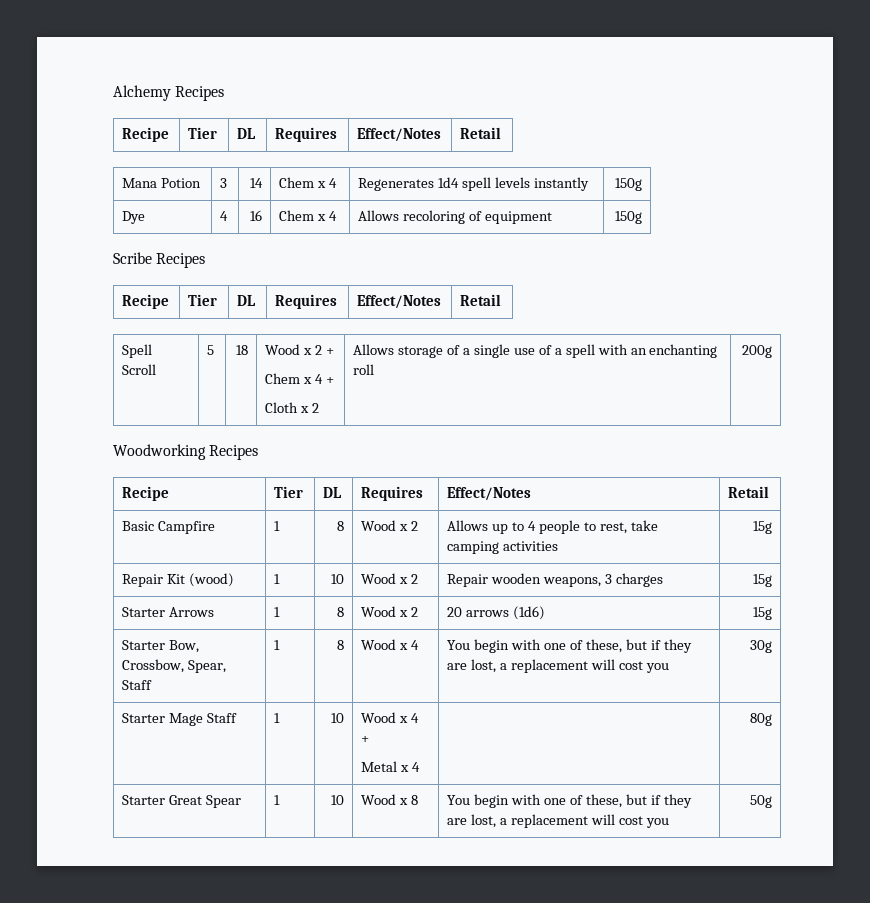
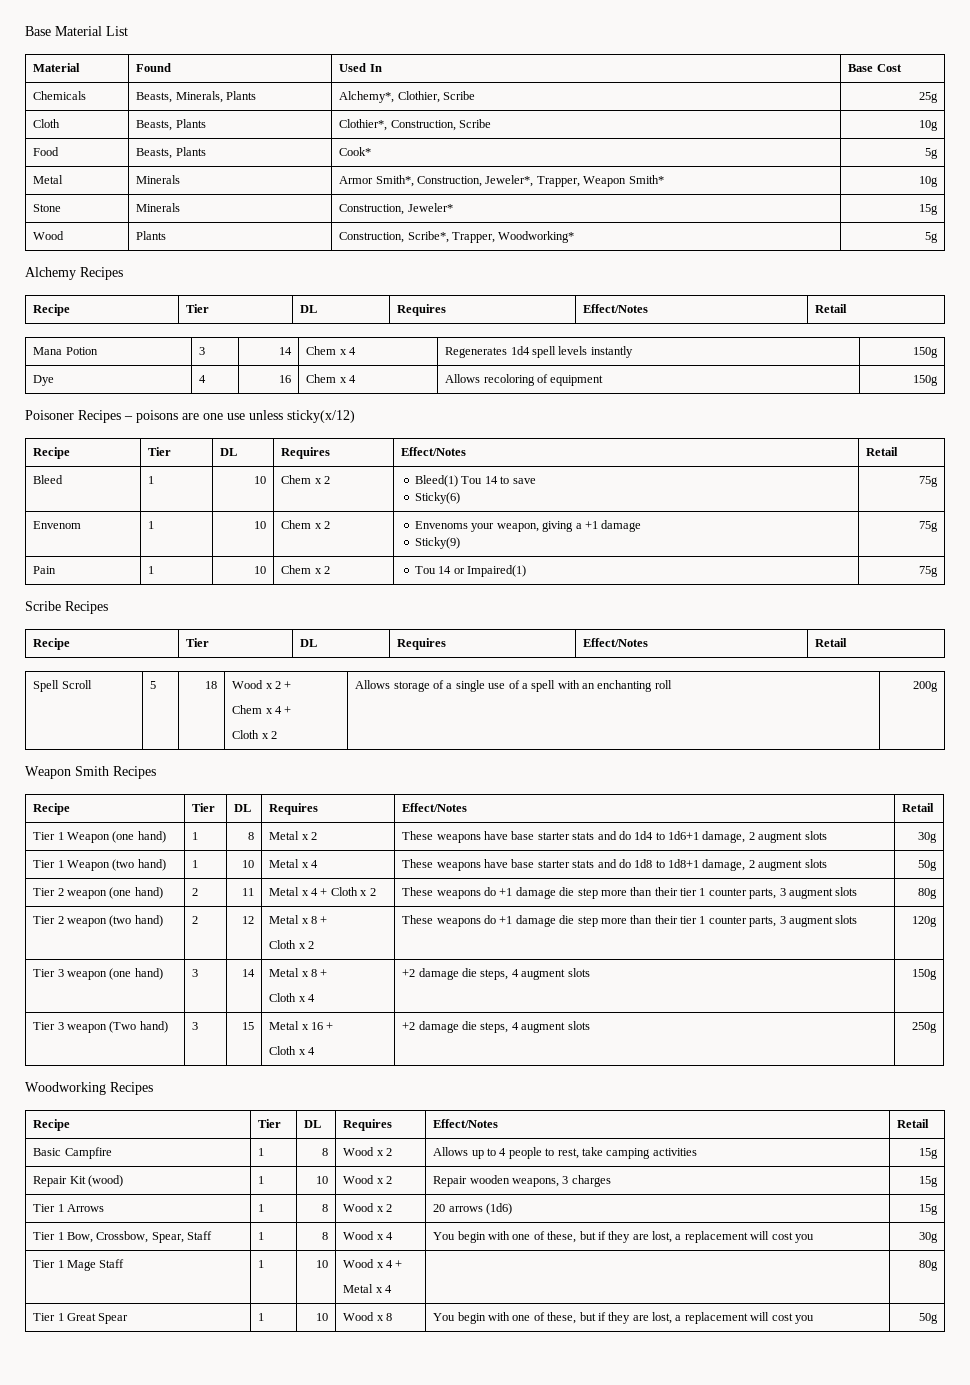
+ Base Material List
+ Material | Found | Used In | Base Cost
+ Chemicals | Beasts, Minerals, Plants | Alchemy*, Clothier, Scribe | 25g
+ Cloth | Beasts, Plants | Clothier*, Construction, Scribe | 10g
+ Food | Beasts, Plants | Cook* | 5g
+ Metal | Minerals | Armor Smith*, Construction, Jeweler*, Trapper, Weapon Smith* | 10g
+ Stone | Minerals | Construction, Jeweler* | 15g
+ Wood | Plants | Construction, Scribe*, Trapper, Woodworking* | 5g
+ Poisoner Recipes – poisons are one use unless sticky(x/12)
+ Recipe | Tier | DL | Requires | Effect/Notes | Retail
+ Bleed | 1 | 10 | Chem x 2 | Bleed(1) Tou 14 to save
+ Sticky(6) | 75g
+ Envenom | 1 | 10 | Chem x 2 | Envenoms your weapon, giving a +1 damage
+ Sticky(9) | 75g
+ Pain | 1 | 10 | Chem x 2 | Tou 14 or Impaired(1) | 75g
+ Weapon Smith Recipes
+ Recipe | Tier | DL | Requires | Effect/Notes | Retail
+ Tier 1 Weapon (one hand) | 1 | 8 | Metal x 2 | These weapons have base starter stats and do 1d4 to 1d6+1 damage, 2 augment slots | 30g
+ Tier 1 Weapon (two hand) | 1 | 10 | Metal x 4 | These weapons have base starter stats and do 1d8 to 1d8+1 damage, 2 augment slots | 50g
+ Tier 2 weapon (one hand) | 2 | 11 | Metal x 4 + Cloth x 2 | These weapons do +1 damage die step more than their tier 1 counter parts, 3 augment slots | 80g
+ Tier 2 weapon (two hand) | 2 | 12 | Metal x 8 +
+ Cloth x 2 | These weapons do +1 damage die step more than their tier 1 counter parts, 3 augment slots | 120g
+ Tier 3 weapon (one hand) | 3 | 14 | Metal x 8 +
+ Cloth x 4 | +2 damage die steps, 4 augment slots | 150g
+ Tier 3 weapon (Two hand) | 3 | 15 | Metal x 16 +
+ Cloth x 4 | +2 damage die steps, 4 augment slots | 250g
- Starter Arrows | 1 | 8 | Wood x 2 | 20 arrows (1d6) | 15g
+ Tier 1 Arrows | 1 | 8 | Wood x 2 | 20 arrows (1d6) | 15g
- Starter Bow, Crossbow, Spear, Staff | 1 | 8 | Wood x 4 | You begin with one of these, but if they are lost, a replacement will cost you | 30g
+ Tier 1 Bow, Crossbow, Spear, Staff | 1 | 8 | Wood x 4 | You begin with one of these, but if they are lost, a replacement will cost you | 30g
- Starter Mage Staff | 1 | 10 | Wood x 4 +
+ Tier 1 Mage Staff | 1 | 10 | Wood x 4 +
- Starter Great Spear | 1 | 10 | Wood x 8 | You begin with one of these, but if they are lost, a replacement will cost you | 50g
+ Tier 1 Great Spear | 1 | 10 | Wood x 8 | You begin with one of these, but if they are lost, a replacement will cost you | 50g

